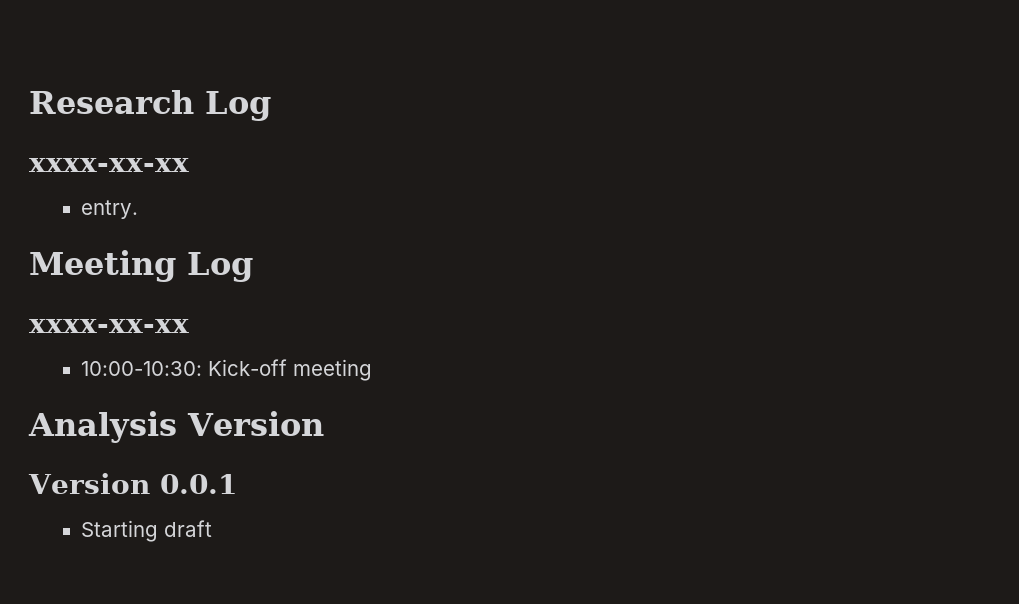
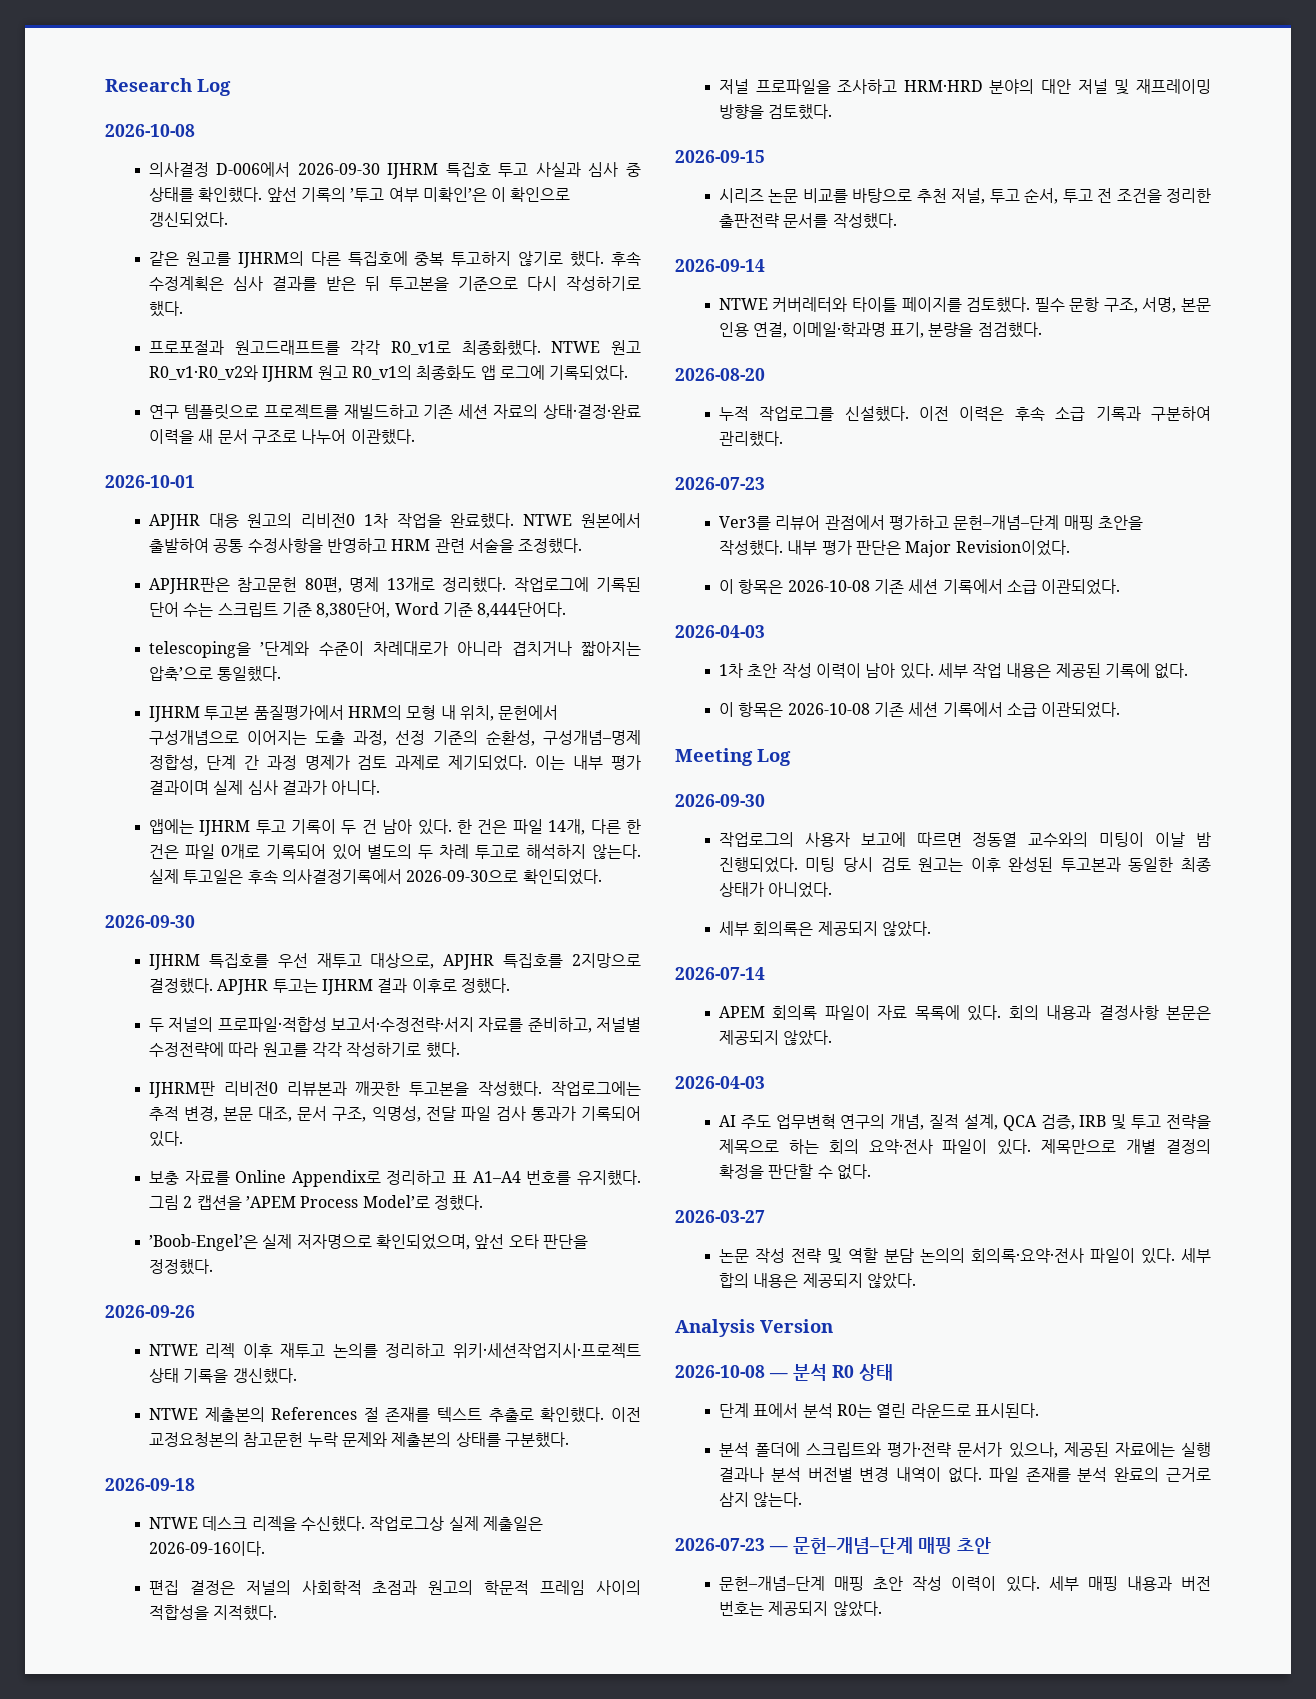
  Research Log
- xxxx-xx-xx
- entry.
+ 2026-10-08
+ 의사결정 D-006에서 2026-09-30 IJHRM 특집호 투고 사실과 심사 중 상태를 확인했다. 앞선 기록의 ’투고 여부 미확인’은 이 확인으로 갱신되었다.
+ 같은 원고를 IJHRM의 다른 특집호에 중복 투고하지 않기로 했다. 후속 수정계획은 심사 결과를 받은 뒤 투고본을 기준으로 다시 작성하기로 했다.
+ 프로포절과 원고드래프트를 각각 R0_v1로 최종화했다. NTWE 원고 R0_v1·R0_v2와 IJHRM 원고 R0_v1의 최종화도 앱 로그에 기록되었다.
+ 연구 템플릿으로 프로젝트를 재빌드하고 기존 세션 자료의 상태·결정·완료 이력을 새 문서 구조로 나누어 이관했다.
+ 2026-10-01
+ APJHR 대응 원고의 리비전0 1차 작업을 완료했다. NTWE 원본에서 출발하여 공통 수정사항을 반영하고 HRM 관련 서술을 조정했다.
+ APJHR판은 참고문헌 80편, 명제 13개로 정리했다. 작업로그에 기록된 단어 수는 스크립트 기준 8,380단어, Word 기준 8,444단어다.
+ telescoping을 ’단계와 수준이 차례대로가 아니라 겹치거나 짧아지는 압축’으로 통일했다.
+ IJHRM 투고본 품질평가에서 HRM의 모형 내 위치, 문헌에서 구성개념으로 이어지는 도출 과정, 선정 기준의 순환성, 구성개념–명제 정합성, 단계 간 과정 명제가 검토 과제로 제기되었다. 이는 내부 평가 결과이며 실제 심사 결과가 아니다.
+ 앱에는 IJHRM 투고 기록이 두 건 남아 있다. 한 건은 파일 14개, 다른 한 건은 파일 0개로 기록되어 있어 별도의 두 차례 투고로 해석하지 않는다. 실제 투고일은 후속 의사결정기록에서 2026-09-30으로 확인되었다.
+ 2026-09-30
+ IJHRM 특집호를 우선 재투고 대상으로, APJHR 특집호를 2지망으로 결정했다. APJHR 투고는 IJHRM 결과 이후로 정했다.
+ 두 저널의 프로파일·적합성 보고서·수정전략·서지 자료를 준비하고, 저널별 수정전략에 따라 원고를 각각 작성하기로 했다.
+ IJHRM판 리비전0 리뷰본과 깨끗한 투고본을 작성했다. 작업로그에는 추적 변경, 본문 대조, 문서 구조, 익명성, 전달 파일 검사 통과가 기록되어 있다.
+ 보충 자료를 Online Appendix로 정리하고 표 A1–A4 번호를 유지했다. 그림 2 캡션을 ’APEM Process Model’로 정했다.
+ ’Boob-Engel’은 실제 저자명으로 확인되었으며, 앞선 오타 판단을 정정했다.
+ 2026-09-26
+ NTWE 리젝 이후 재투고 논의를 정리하고 위키·세션작업지시·프로젝트 상태 기록을 갱신했다.
+ NTWE 제출본의 References 절 존재를 텍스트 추출로 확인했다. 이전 교정요청본의 참고문헌 누락 문제와 제출본의 상태를 구분했다.
+ 2026-09-18
+ NTWE 데스크 리젝을 수신했다. 작업로그상 실제 제출일은 2026-09-16이다.
+ 편집 결정은 저널의 사회학적 초점과 원고의 학문적 프레임 사이의 적합성을 지적했다.
+ 저널 프로파일을 조사하고 HRM·HRD 분야의 대안 저널 및 재프레이밍 방향을 검토했다.
+ 2026-09-15
+ 시리즈 논문 비교를 바탕으로 추천 저널, 투고 순서, 투고 전 조건을 정리한 출판전략 문서를 작성했다.
+ 2026-09-14
+ NTWE 커버레터와 타이틀 페이지를 검토했다. 필수 문항 구조, 서명, 본문 인용 연결, 이메일·학과명 표기, 분량을 점검했다.
+ 2026-08-20
+ 누적 작업로그를 신설했다. 이전 이력은 후속 소급 기록과 구분하여 관리했다.
+ 2026-07-23
+ Ver3를 리뷰어 관점에서 평가하고 문헌–개념–단계 매핑 초안을 작성했다. 내부 평가 판단은 Major Revision이었다.
+ 이 항목은 2026-10-08 기존 세션 기록에서 소급 이관되었다.
+ 2026-04-03
+ 1차 초안 작성 이력이 남아 있다. 세부 작업 내용은 제공된 기록에 없다.
+ 이 항목은 2026-10-08 기존 세션 기록에서 소급 이관되었다.
  Meeting Log
- xxxx-xx-xx
- 10:00-10:30: Kick-off meeting
+ 2026-09-30
+ 작업로그의 사용자 보고에 따르면 정동열 교수와의 미팅이 이날 밤 진행되었다. 미팅 당시 검토 원고는 이후 완성된 투고본과 동일한 최종 상태가 아니었다.
+ 세부 회의록은 제공되지 않았다.
+ 2026-07-14
+ APEM 회의록 파일이 자료 목록에 있다. 회의 내용과 결정사항 본문은 제공되지 않았다.
+ 2026-04-03
+ AI 주도 업무변혁 연구의 개념, 질적 설계, QCA 검증, IRB 및 투고 전략을 제목으로 하는 회의 요약·전사 파일이 있다. 제목만으로 개별 결정의 확정을 판단할 수 없다.
+ 2026-03-27
+ 논문 작성 전략 및 역할 분담 논의의 회의록·요약·전사 파일이 있다. 세부 합의 내용은 제공되지 않았다.
  Analysis Version
- Version 0.0.1
- Starting draft
+ 2026-10-08 — 분석 R0 상태
+ 단계 표에서 분석 R0는 열린 라운드로 표시된다.
+ 분석 폴더에 스크립트와 평가·전략 문서가 있으나, 제공된 자료에는 실행 결과나 분석 버전별 변경 내역이 없다. 파일 존재를 분석 완료의 근거로 삼지 않는다.
+ 2026-07-23 — 문헌–개념–단계 매핑 초안
+ 문헌–개념–단계 매핑 초안 작성 이력이 있다. 세부 매핑 내용과 버전 번호는 제공되지 않았다.

